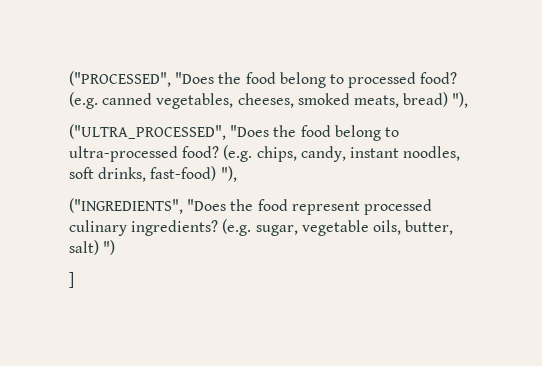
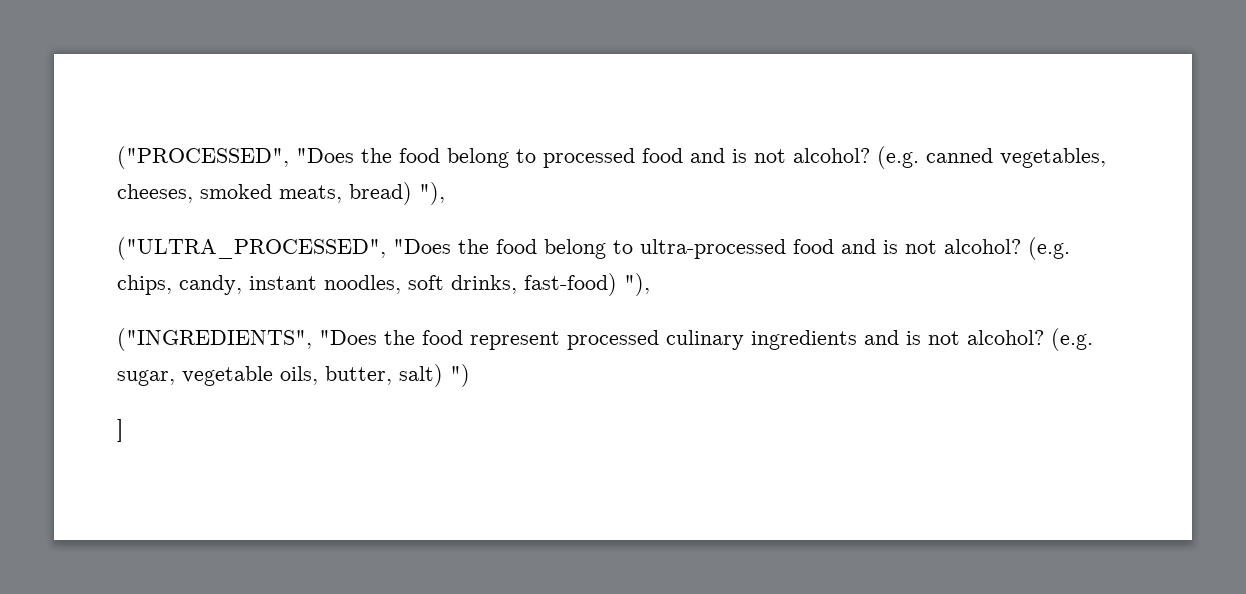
- ("PROCESSED", "Does the food belong to processed food?
+ ("PROCESSED", "Does the food belong to processed food and is not alcohol?
- ("ULTRA_PROCESSED", "Does the food belong to ultra-processed food?
+ ("ULTRA_PROCESSED", "Does the food belong to ultra-processed food and is not alcohol?
- ("INGREDIENTS", "Does the food represent processed culinary ingredients?
+ ("INGREDIENTS", "Does the food represent processed culinary ingredients and is not alcohol?

